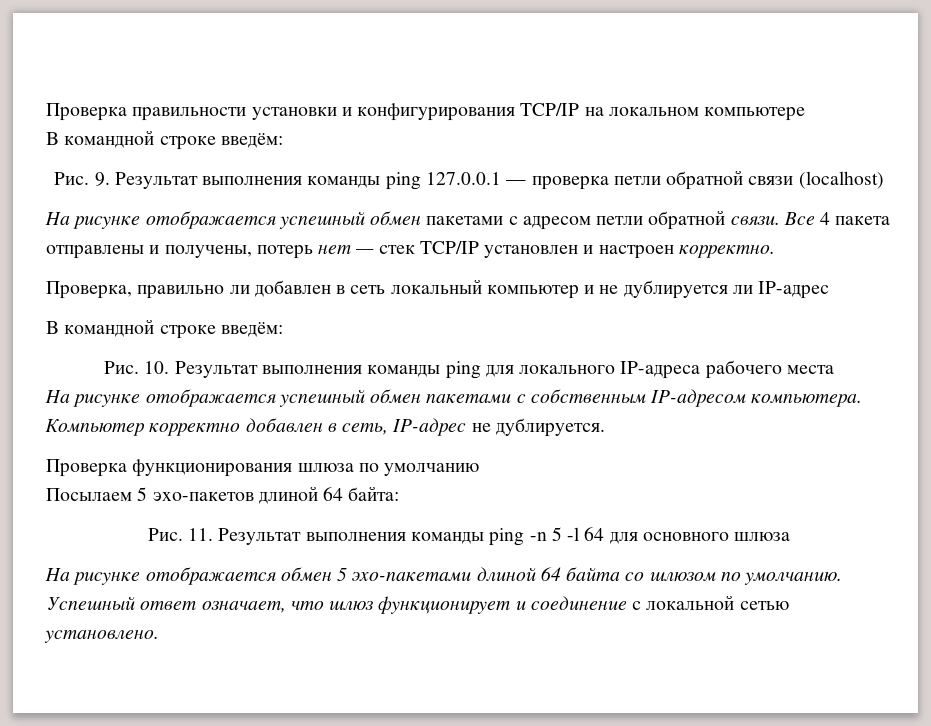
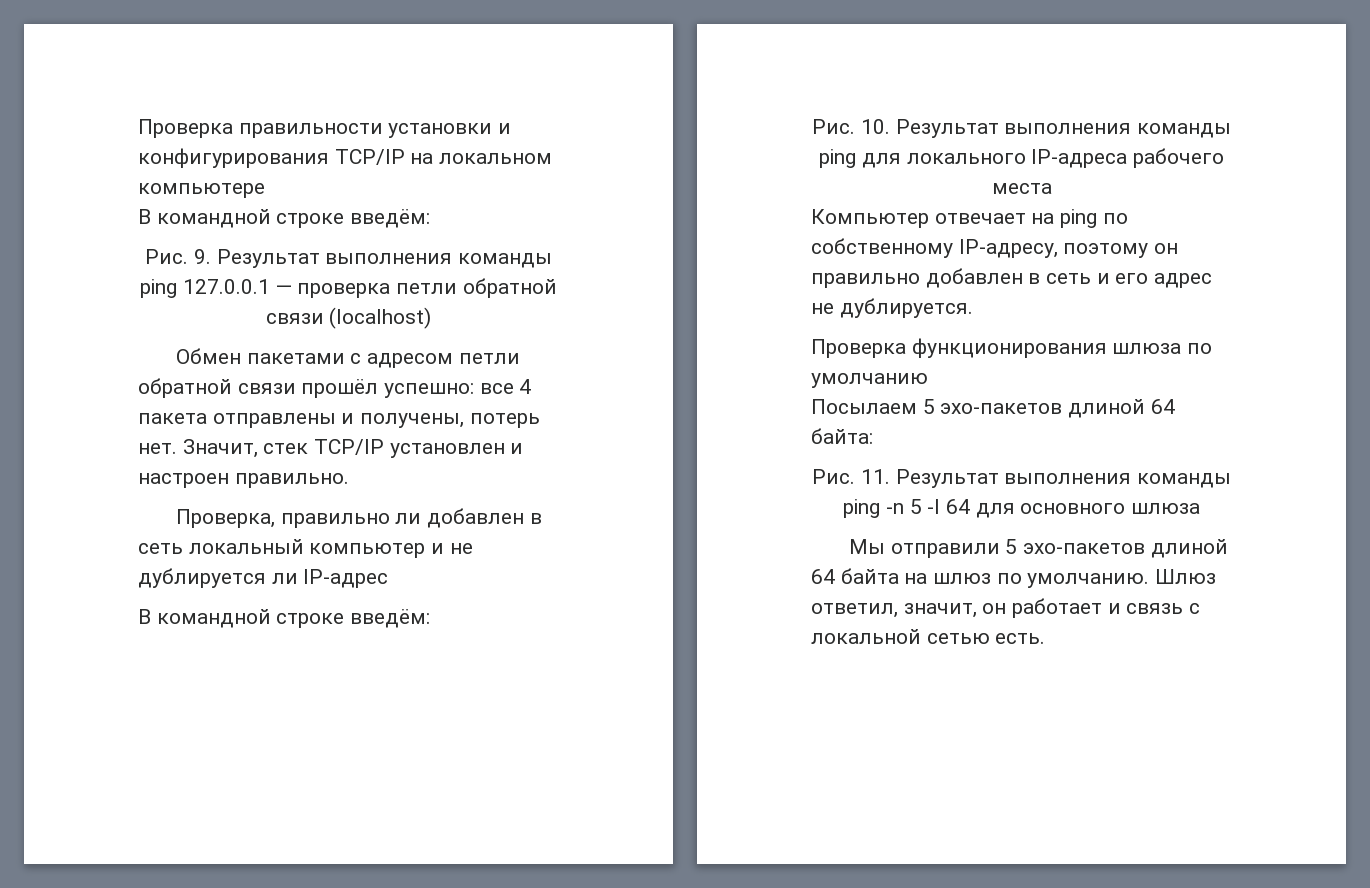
- На рисунке отображается успешный обмен пакетами с адресом петли обратной связи. Все 4 пакета отправлены и получены, потерь нет — стек TCP/IP установлен и настроен корректно.
+ Обмен пакетами с адресом петли обратной связи прошёл успешно: все 4 пакета отправлены и получены, потерь нет. Значит, стек TCP/IP установлен и настроен правильно.
- На рисунке отображается успешный обмен пакетами с собственным IP-адресом компьютера. Компьютер корректно добавлен в сеть, IP-адрес не дублируется.
+ Компьютер отвечает на ping по собственному IP-адресу, поэтому он правильно добавлен в сеть и его адрес не дублируется.
- На рисунке отображается обмен 5 эхо-пакетами длиной 64 байта со шлюзом по умолчанию. Успешный ответ означает, что шлюз функционирует и соединение с локальной сетью установлено.
+ Мы отправили 5 эхо-пакетов длиной 64 байта на шлюз по умолчанию. Шлюз ответил, значит, он работает и связь с локальной сетью есть.

